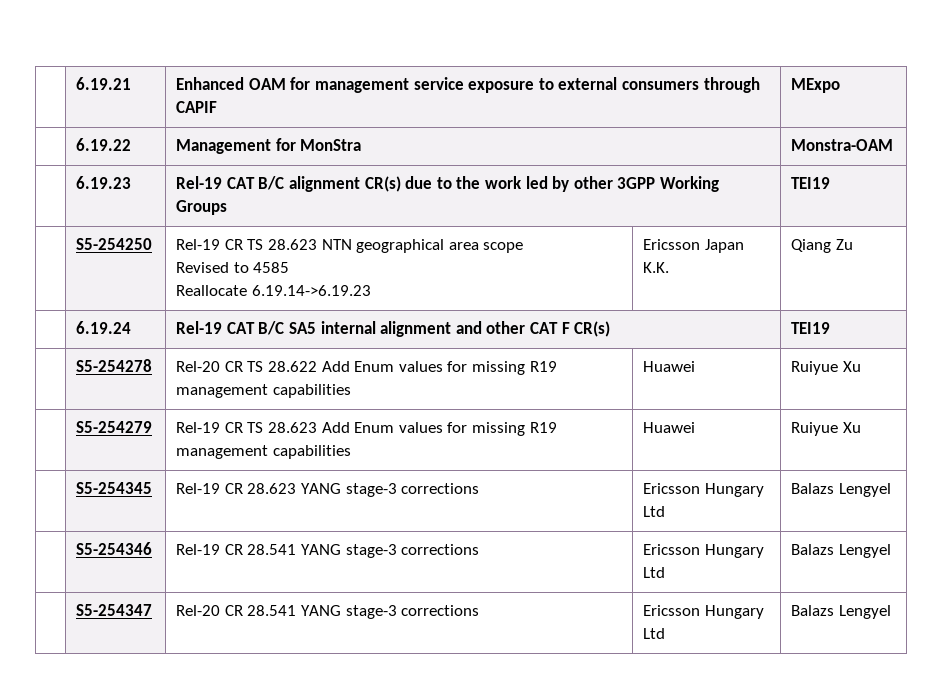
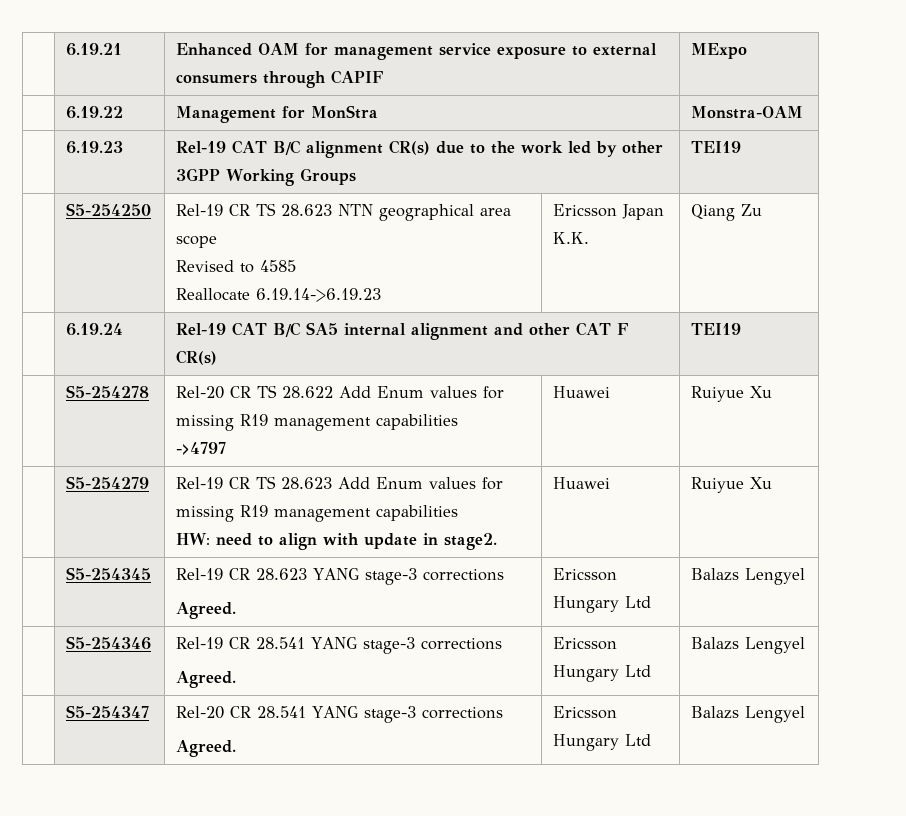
- | S5-254278 | Rel-20 CR TS 28.622 Add Enum values for missing R19 management capabilities | Huawei | Ruiyue Xu
+ | S5-254278 | Rel-20 CR TS 28.622 Add Enum values for missing R19 management capabilities
+ ->4797 | Huawei | Ruiyue Xu
- | S5-254279 | Rel-19 CR TS 28.623 Add Enum values for missing R19 management capabilities | Huawei | Ruiyue Xu
+ | S5-254279 | Rel-19 CR TS 28.623 Add Enum values for missing R19 management capabilities
+ HW: need to align with update in stage2. | Huawei | Ruiyue Xu
- | S5-254345 | Rel-19 CR 28.623 YANG stage-3 corrections | Ericsson Hungary Ltd | Balazs Lengyel
+ | S5-254345 | Rel-19 CR 28.623 YANG stage-3 corrections
+ Agreed. | Ericsson Hungary Ltd | Balazs Lengyel
- | S5-254346 | Rel-19 CR 28.541 YANG stage-3 corrections | Ericsson Hungary Ltd | Balazs Lengyel
+ | S5-254346 | Rel-19 CR 28.541 YANG stage-3 corrections
+ Agreed. | Ericsson Hungary Ltd | Balazs Lengyel
- | S5-254347 | Rel-20 CR 28.541 YANG stage-3 corrections | Ericsson Hungary Ltd | Balazs Lengyel
+ | S5-254347 | Rel-20 CR 28.541 YANG stage-3 corrections
+ Agreed. | Ericsson Hungary Ltd | Balazs Lengyel

